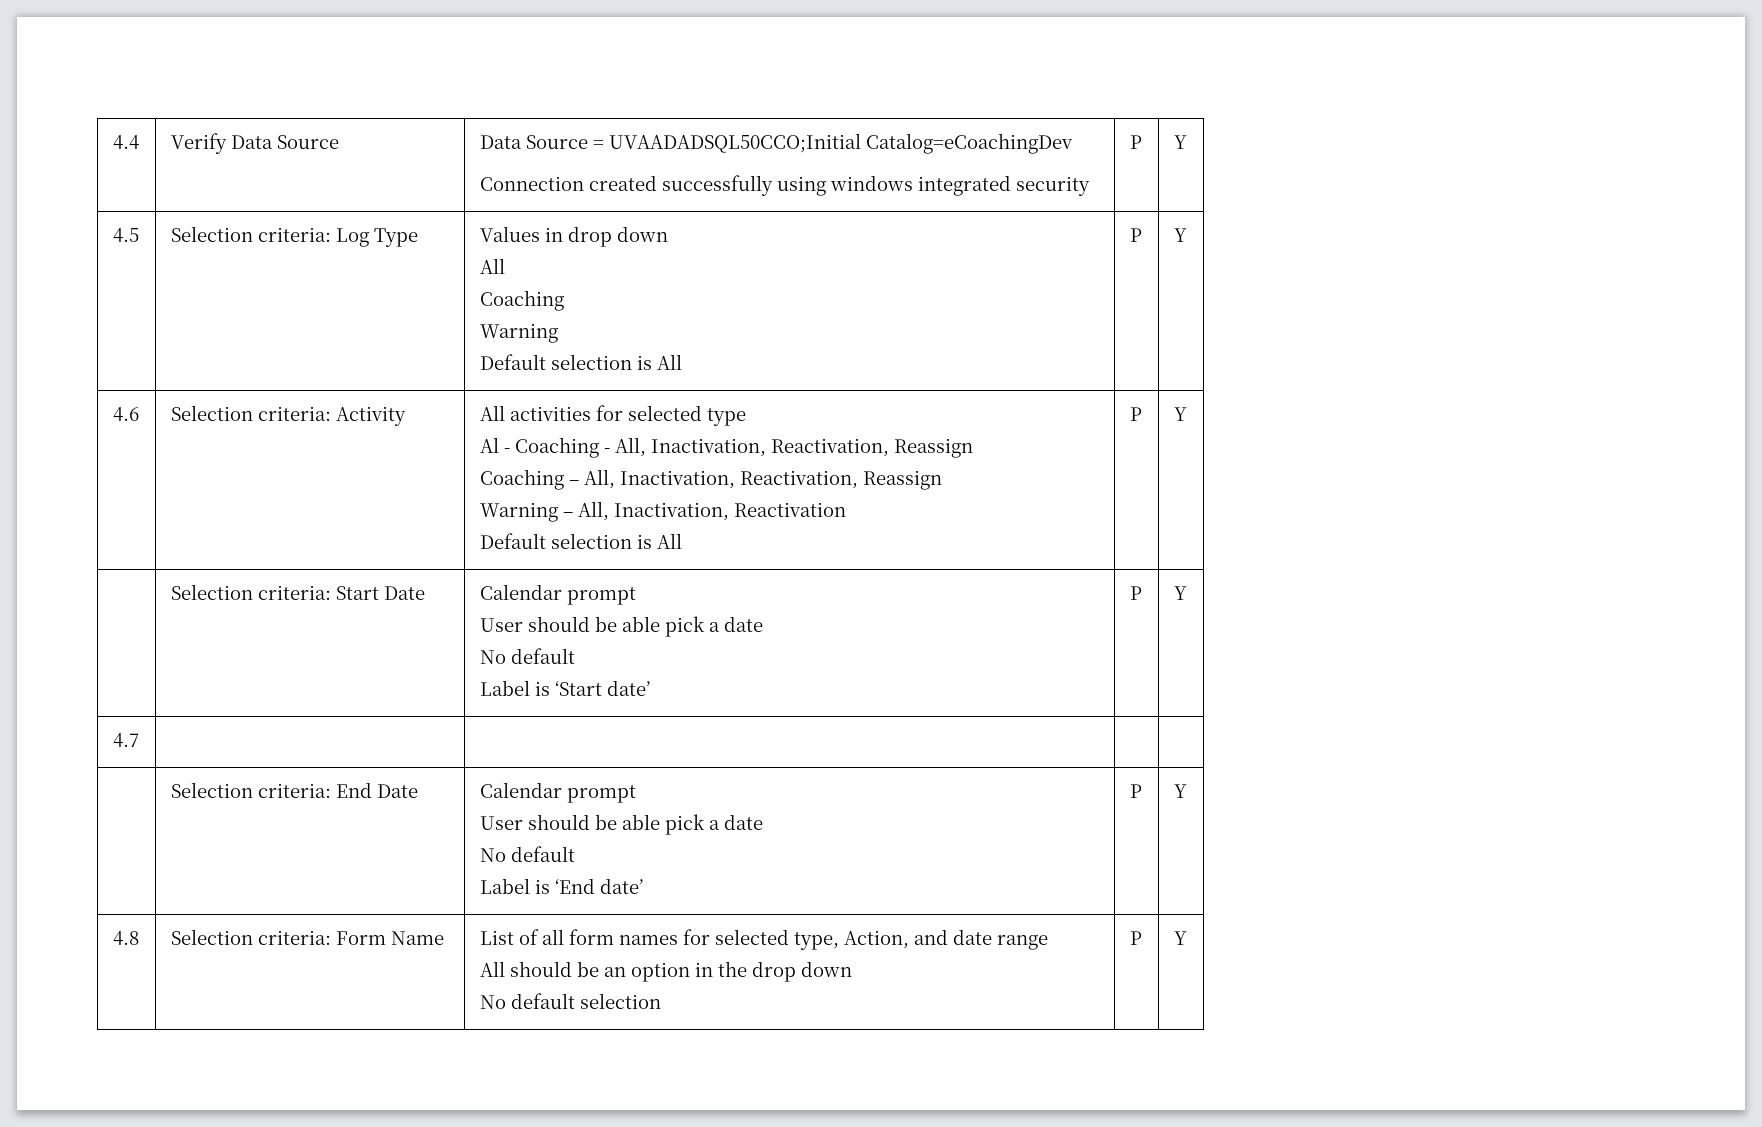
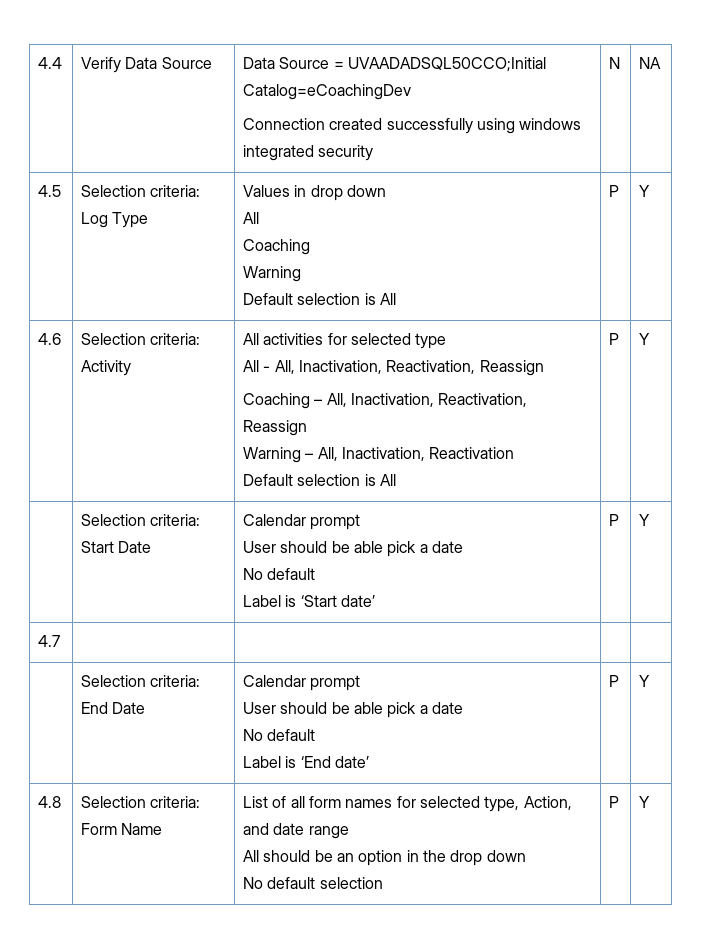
  4.4 | Verify Data Source | Data Source = UVAADADSQL50CCO;Initial Catalog=eCoachingDev
- Connection created successfully using windows integrated security | P | Y
+ Connection created successfully using windows integrated security | N | NA
  4.6 | Selection criteria: Activity | All activities for selected type
- Al - Coaching - All, Inactivation, Reactivation, Reassign
+ All - All, Inactivation, Reactivation, Reassign

